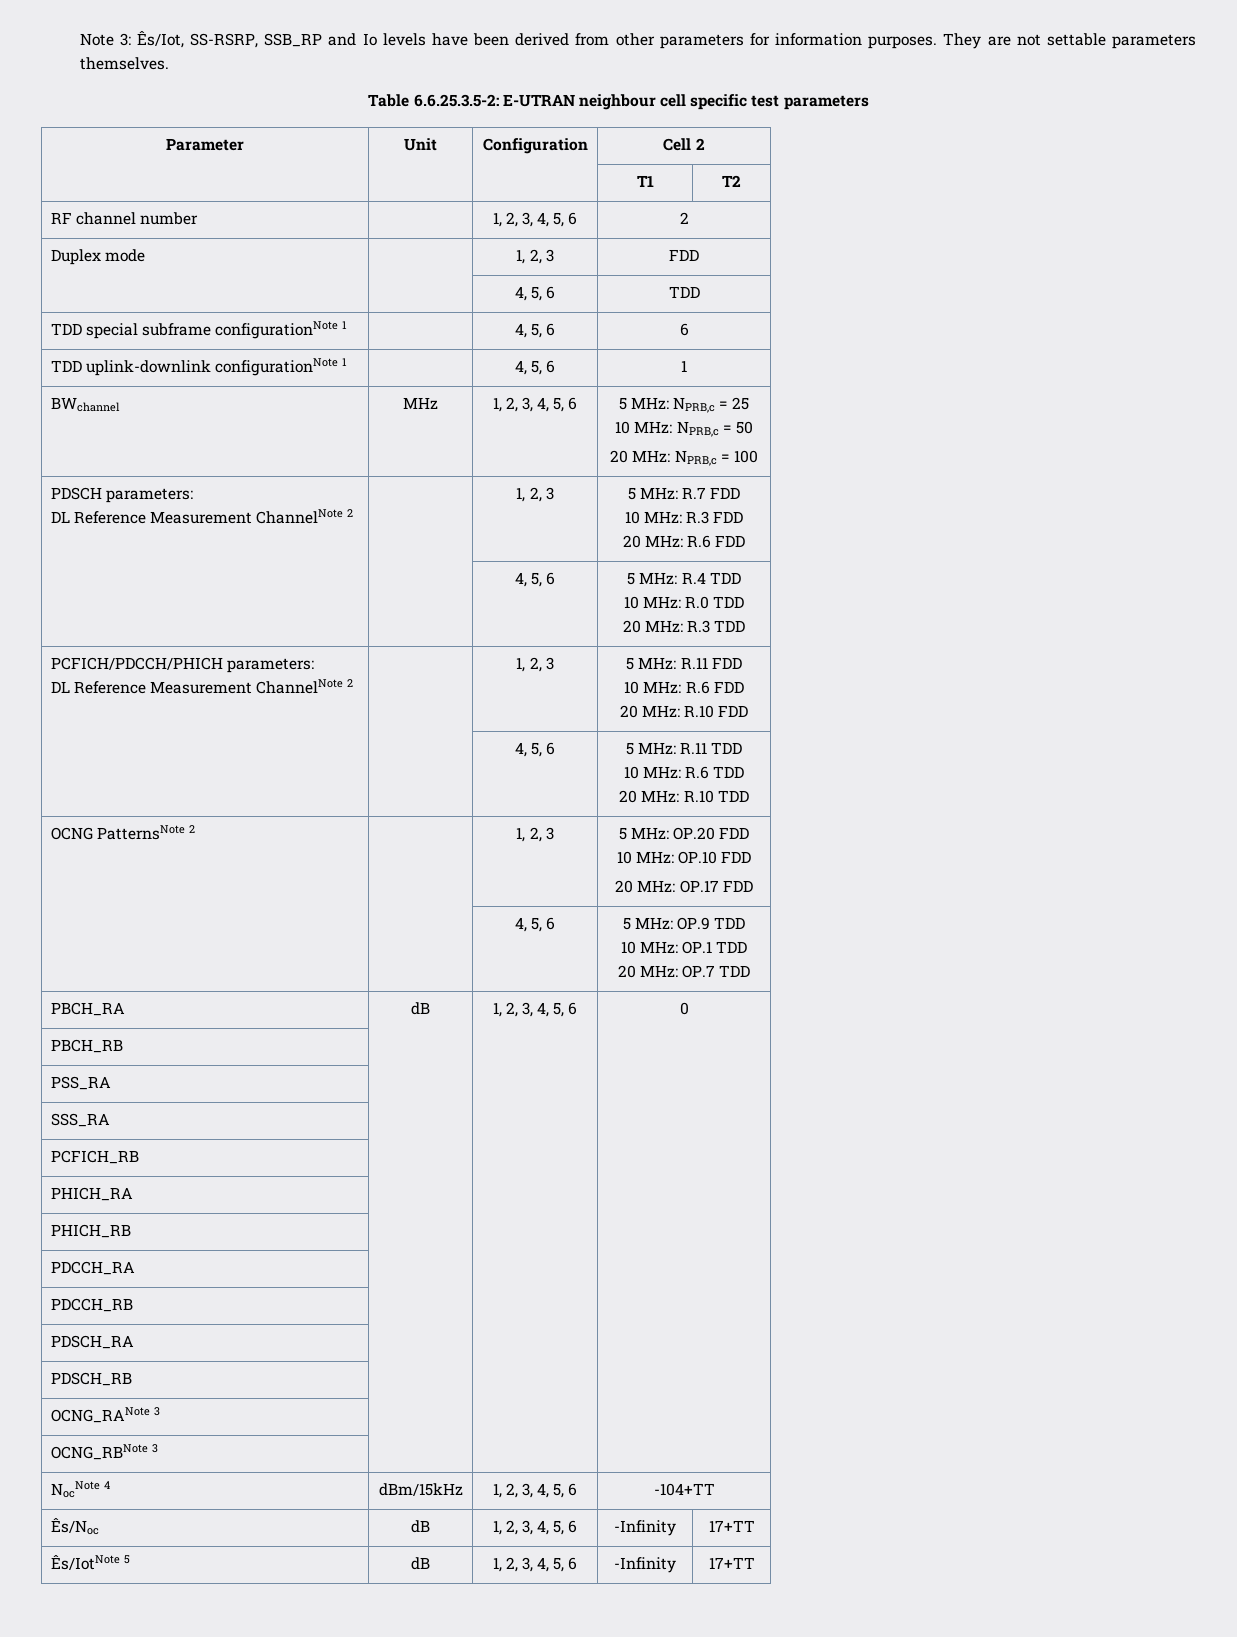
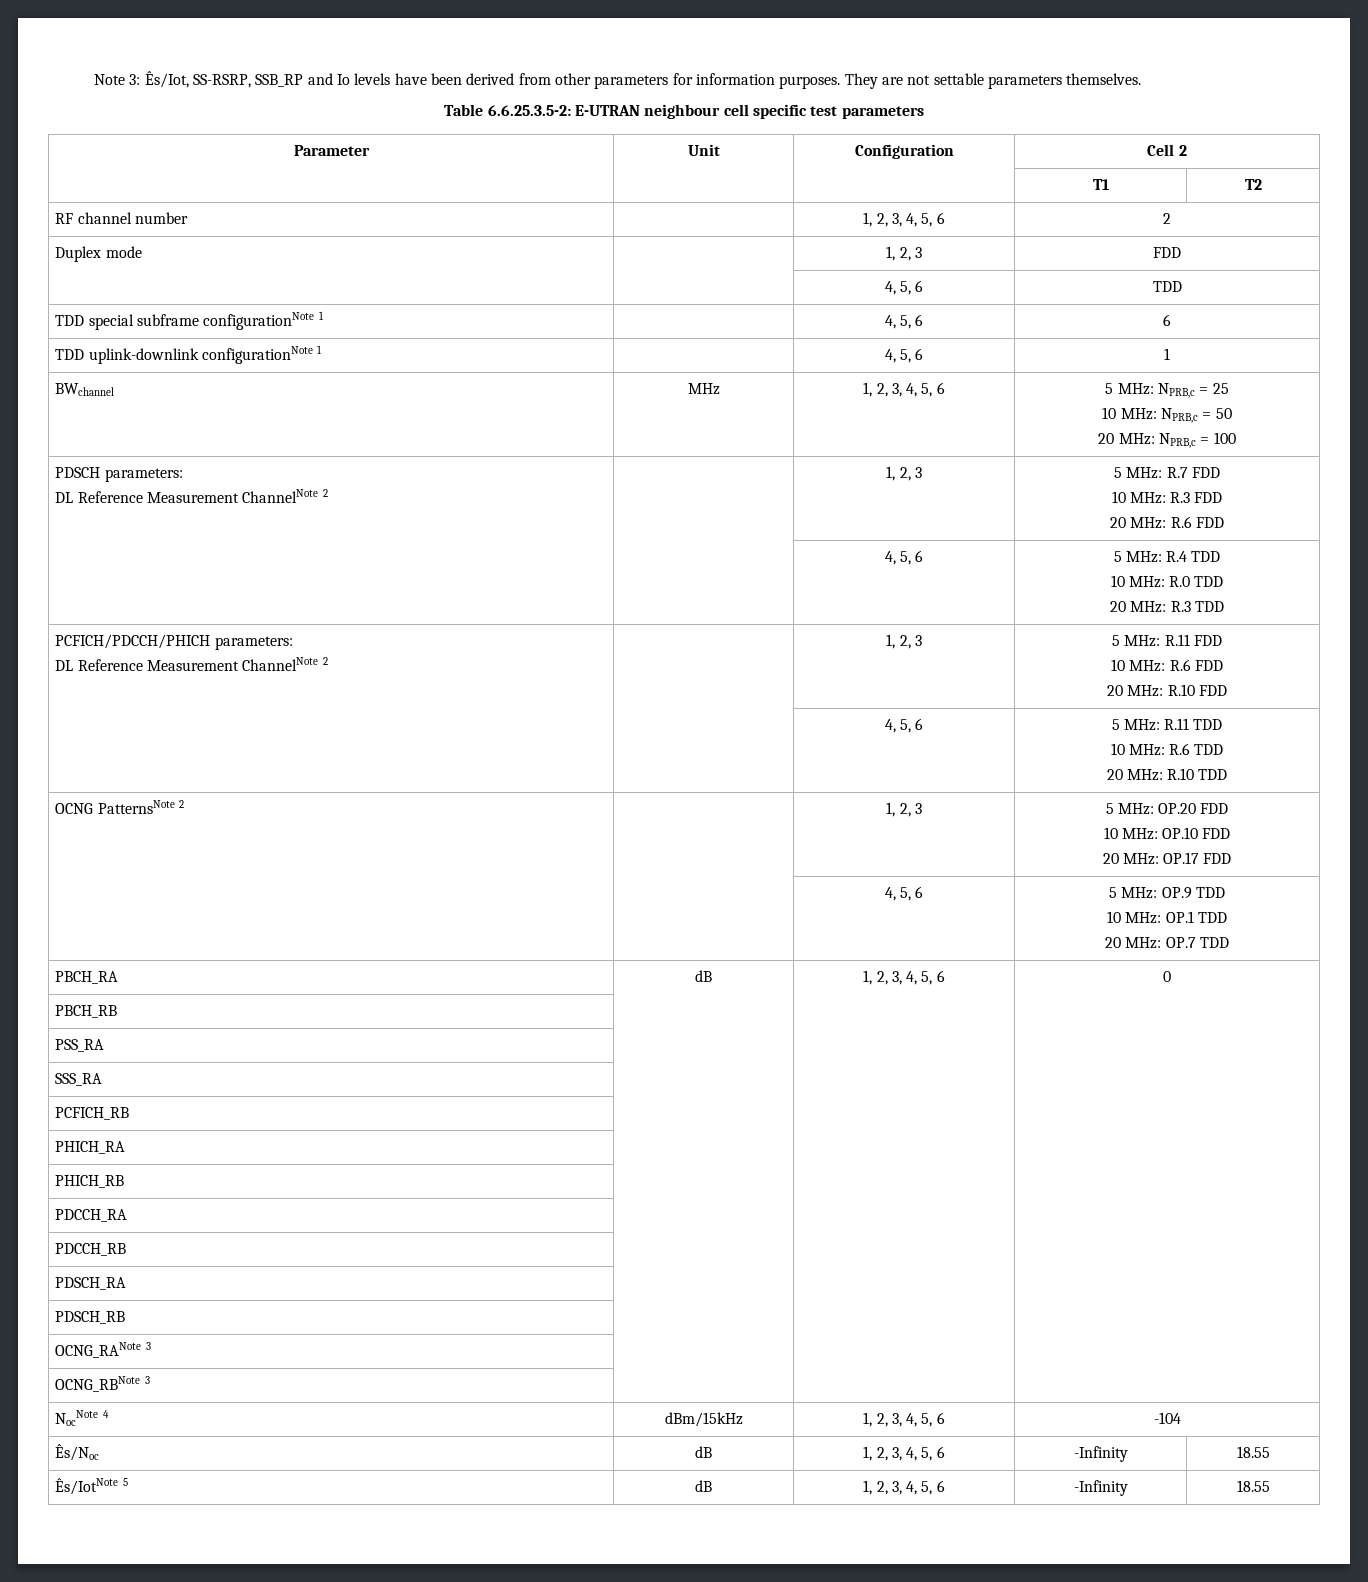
- NocNote 4 | dBm/15kHz | 1, 2, 3, 4, 5, 6 | -104+TT
+ NocNote 4 | dBm/15kHz | 1, 2, 3, 4, 5, 6 | -104
- Ês/Noc | dB | 1, 2, 3, 4, 5, 6 | -Infinity | 17+TT
+ Ês/Noc | dB | 1, 2, 3, 4, 5, 6 | -Infinity | 18.55
- Ês/IotNote 5 | dB | 1, 2, 3, 4, 5, 6 | -Infinity | 17+TT
+ Ês/IotNote 5 | dB | 1, 2, 3, 4, 5, 6 | -Infinity | 18.55

